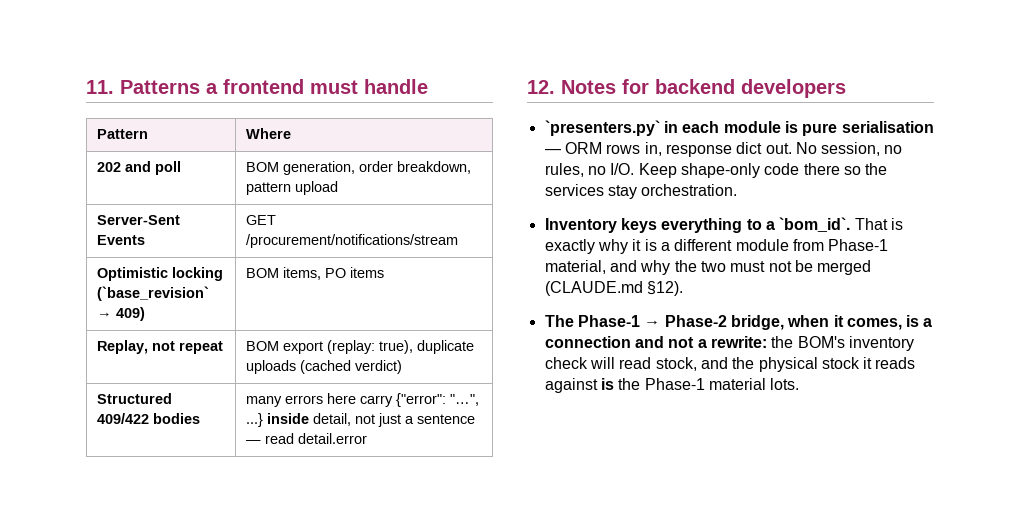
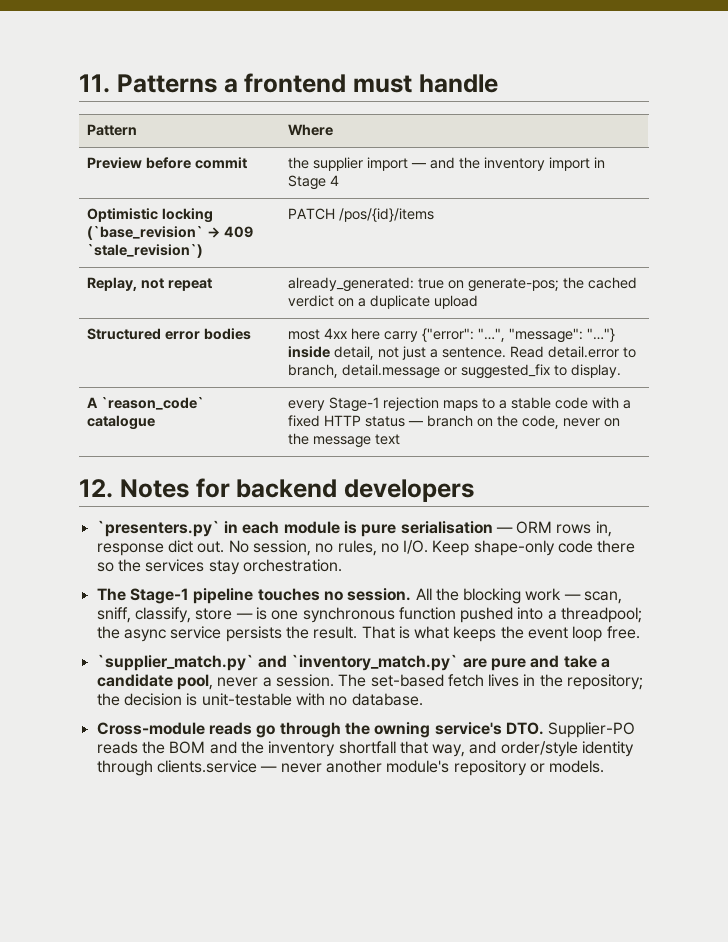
- 202 and poll | BOM generation, order breakdown, pattern upload
- Server-Sent Events | GET /procurement/notifications/stream
- Optimistic locking (`base_revision` → 409) | BOM items, PO items
- Replay, not repeat | BOM export (replay: true), duplicate uploads (cached verdict)
+ Preview before commit | the supplier import — and the inventory import in Stage 4
+ Optimistic locking (`base_revision` → 409 `stale_revision`) | PATCH /pos/{id}/items
+ Replay, not repeat | already_generated: true on generate-pos; the cached verdict on a duplicate upload
- Structured 409/422 bodies | many errors here carry {"error": "…", ...} inside detail, not just a sentence — read detail.error
+ Structured error bodies | most 4xx here carry {"error": "…", "message": "…"} inside detail, not just a sentence. Read detail.error to branch, detail.message or suggested_fix to display.
+ A `reason_code` catalogue | every Stage-1 rejection maps to a stable code with a fixed HTTP status — branch on the code, never on the message text
- Inventory keys everything to a `bom_id`. That is exactly why it is a different module from Phase-1 material, and why the two must not be merged (CLAUDE.md §12).
- The Phase-1 → Phase-2 bridge, when it comes, is a connection and not a rewrite: the BOM's inventory check will read stock, and the physical stock it reads against is the Phase-1 material lots.
+ The Stage-1 pipeline touches no session. All the blocking work — scan, sniff, classify, store — is one synchronous function pushed into a threadpool; the async service persists the result. That is what keeps the event loop free.
+ `supplier_match.py` and `inventory_match.py` are pure and take a candidate pool, never a session. The set-based fetch lives in the repository; the decision is unit-testable with no database.
+ Cross-module reads go through the owning service's DTO. Supplier-PO reads the BOM and the inventory shortfall that way, and order/style identity through clients.service — never another module's repository or models.

